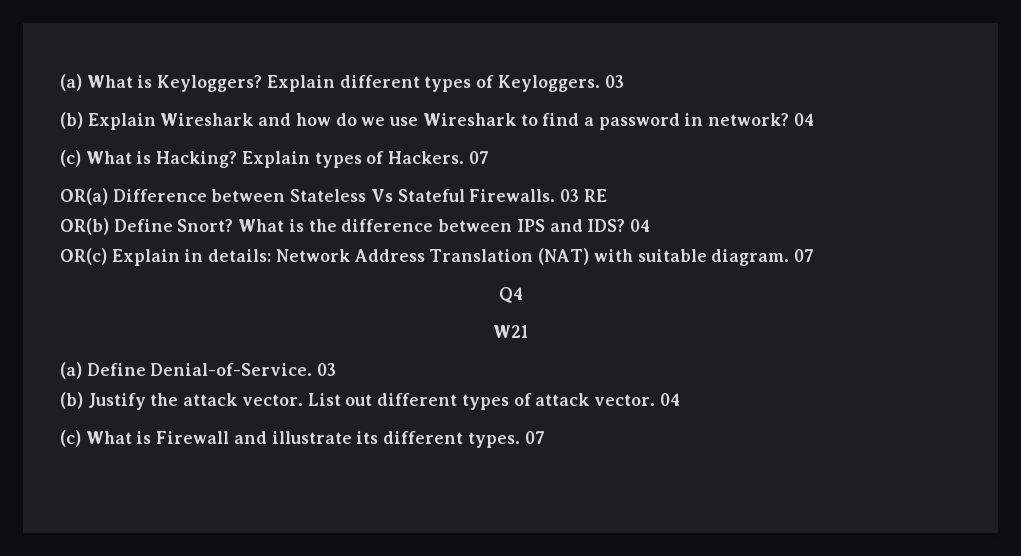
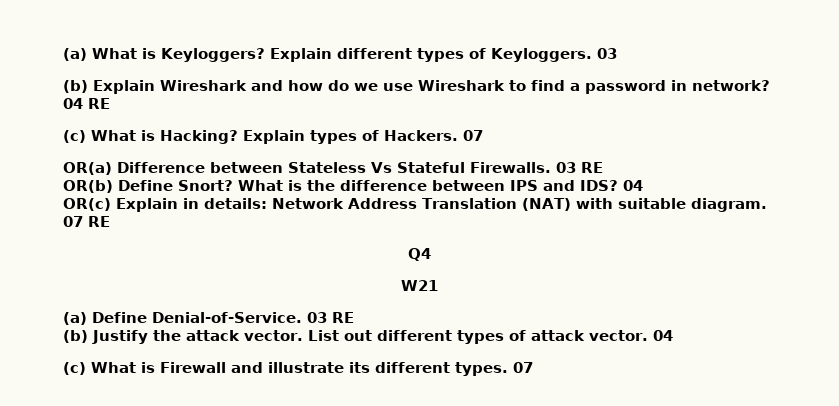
- (b) Explain Wireshark and how do we use Wireshark to find a password in network? 04
+ (b) Explain Wireshark and how do we use Wireshark to find a password in network? 04 RE
- OR(c) Explain in details: Network Address Translation (NAT) with suitable diagram. 07
+ OR(c) Explain in details: Network Address Translation (NAT) with suitable diagram. 07 RE
- (a) Define Denial-of-Service. 03
+ (a) Define Denial-of-Service. 03 RE

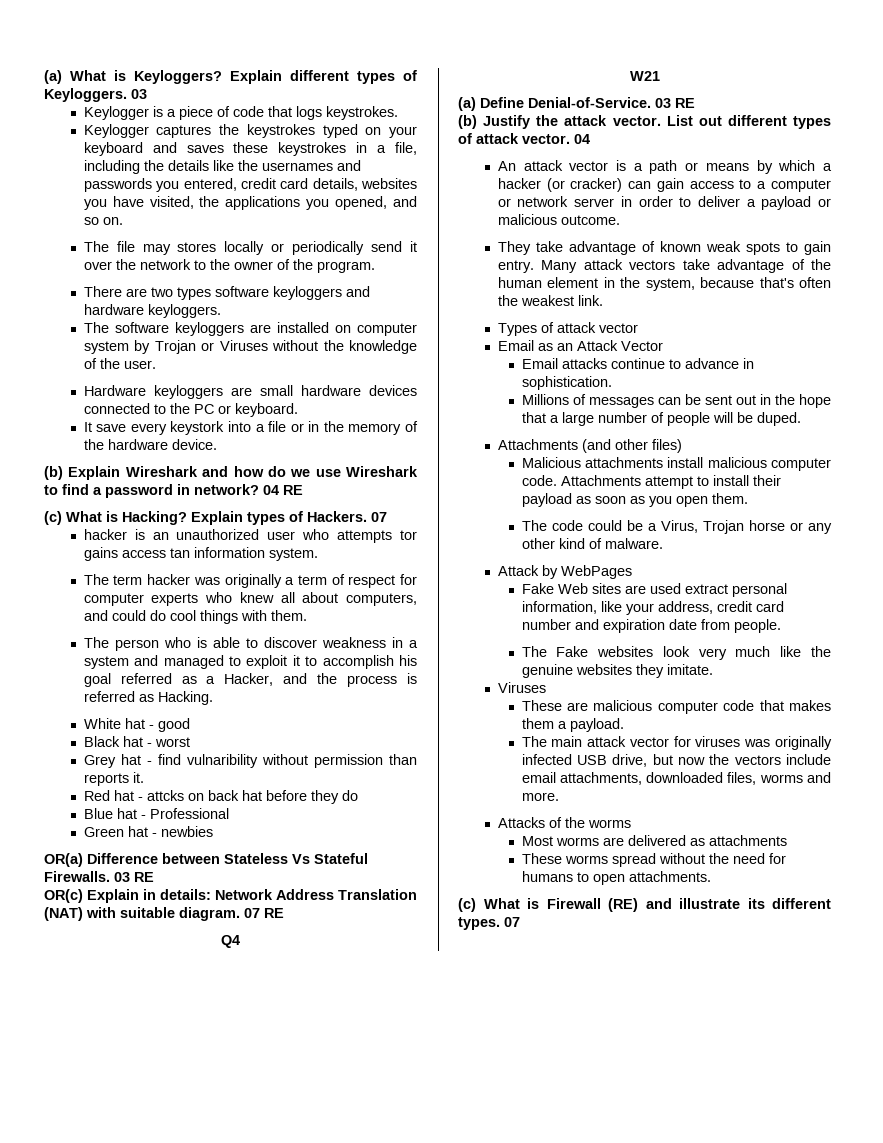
+ Keylogger is a piece of code that logs keystrokes.
+ Keylogger captures the keystrokes typed on your keyboard and saves these keystrokes in a file, including the details like the usernames and passwords you entered, credit card details, websites you have visited, the applications you opened, and so on.
+ The file may stores locally or periodically send it over the network to the owner of the program.
+ There are two types software keyloggers and hardware keyloggers.
+ The software keyloggers are installed on computer system by Trojan or Viruses without the knowledge of the user.
+ Hardware keyloggers are small hardware devices connected to the PC or keyboard.
+ It save every keystork into a file or in the memory of the hardware device.
+ hacker is an unauthorized user who attempts tor gains access tan information system.
+ The term hacker was originally a term of respect for computer experts who knew all about computers, and could do cool things with them.
+ The person who is able to discover weakness in a system and managed to exploit it to accomplish his goal referred as a Hacker, and the process is referred as Hacking.
+ White hat - good
+ Black hat - worst
+ Grey hat - find vulnaribility without permission than reports it.
+ Red hat - attcks on back hat before they do
+ Blue hat - Professional
+ Green hat - newbies
- OR(b) Define Snort? What is the difference between IPS and IDS? 04
+ An attack vector is a path or means by which a hacker (or cracker) can gain access to a computer or network server in order to deliver a payload or malicious outcome.
+ They take advantage of known weak spots to gain entry. Many attack vectors take advantage of the human element in the system, because that's often the weakest link.
+ Types of attack vector
+ Email as an Attack Vector
+ Email attacks continue to advance in sophistication.
+ Millions of messages can be sent out in the hope that a large number of people will be duped.
+ Attachments (and other files)
+ Malicious attachments install malicious computer code. Attachments attempt to install their payload as soon as you open them.
+ The code could be a Virus, Trojan horse or any other kind of malware.
+ Attack by WebPages
+ Fake Web sites are used extract personal information, like your address, credit card number and expiration date from people.
+ The Fake websites look very much like the genuine websites they imitate.
+ Viruses
+ These are malicious computer code that makes them a payload.
+ The main attack vector for viruses was originally infected USB drive, but now the vectors include email attachments, downloaded files, worms and more.
+ Attacks of the worms
+ Most worms are delivered as attachments
+ These worms spread without the need for humans to open attachments.
- (c) What is Firewall and illustrate its different types.
+ (c) What is Firewall (RE) and illustrate its different types.

